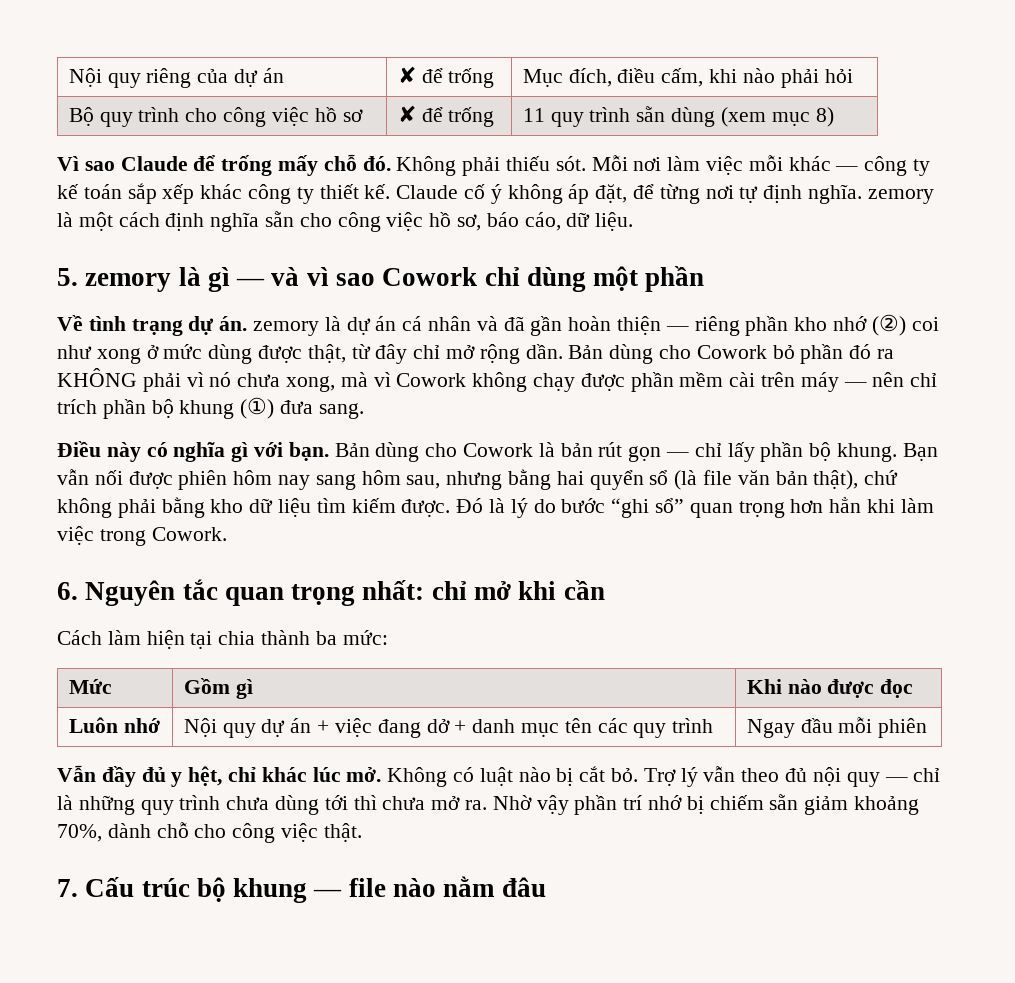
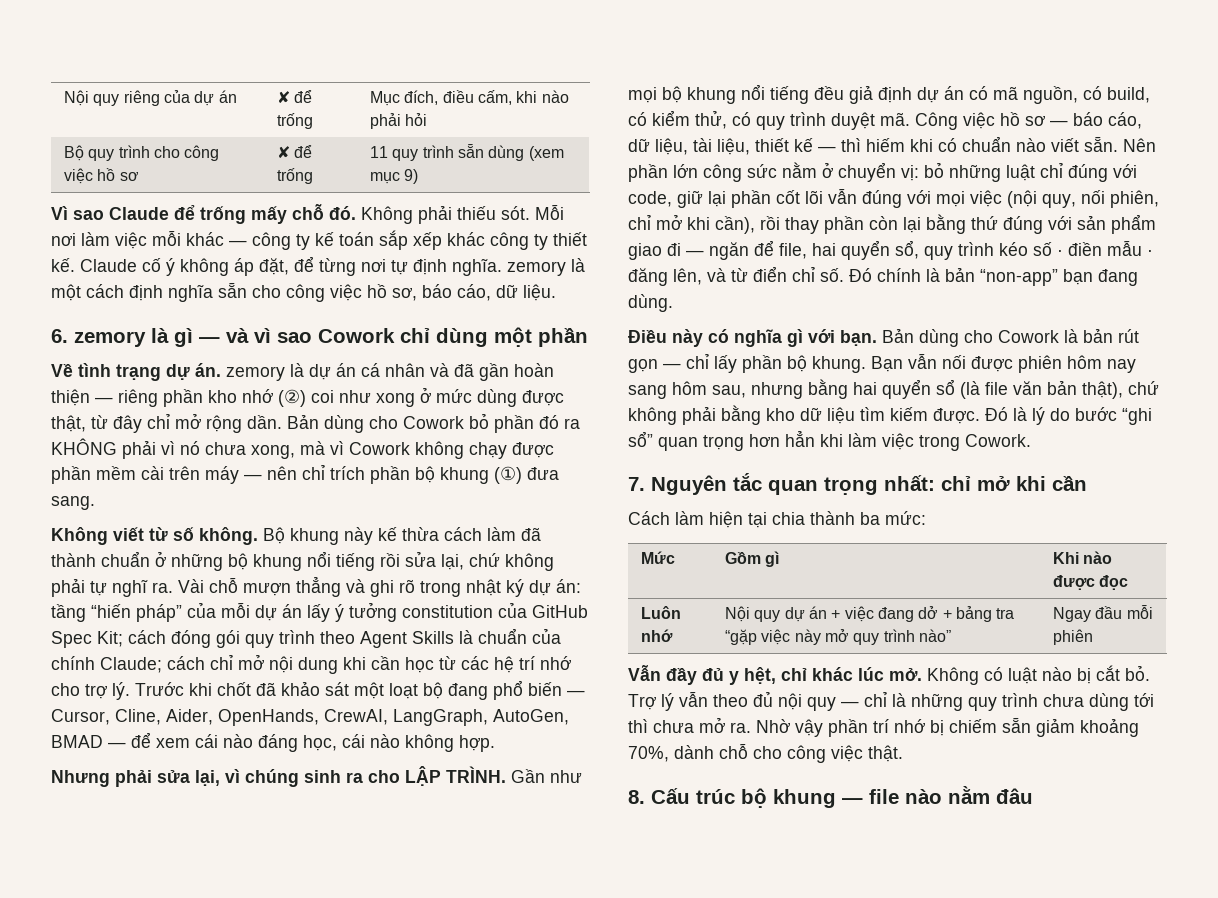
- Bộ quy trình cho công việc hồ sơ | ✘ để trống | 11 quy trình sẵn dùng (xem mục 8)
+ Bộ quy trình cho công việc hồ sơ | ✘ để trống | 11 quy trình sẵn dùng (xem mục 9)
- 5. zemory là gì — và vì sao Cowork chỉ dùng một phần
+ 6. zemory là gì — và vì sao Cowork chỉ dùng một phần
+ Không viết từ số không. Bộ khung này kế thừa cách làm đã thành chuẩn ở những bộ khung nổi tiếng rồi sửa lại, chứ không phải tự nghĩ ra. Vài chỗ mượn thẳng và ghi rõ trong nhật ký dự án: tầng “hiến pháp” của mỗi dự án lấy ý tưởng constitution của GitHub Spec Kit; cách đóng gói quy trình theo Agent Skills là chuẩn của chính Claude; cách chỉ mở nội dung khi cần học từ các hệ trí nhớ cho trợ lý. Trước khi chốt đã khảo sát một loạt bộ đang phổ biến — Cursor, Cline, Aider, OpenHands, CrewAI, LangGraph, AutoGen, BMAD — để xem cái nào đáng học, cái nào không hợp.
+ Nhưng phải sửa lại, vì chúng sinh ra cho LẬP TRÌNH. Gần như mọi bộ khung nổi tiếng đều giả định dự án có mã nguồn, có build, có kiểm thử, có quy trình duyệt mã. Công việc hồ sơ — báo cáo, dữ liệu, tài liệu, thiết kế — thì hiếm khi có chuẩn nào viết sẵn. Nên phần lớn công sức nằm ở chuyển vị: bỏ những luật chỉ đúng với code, giữ lại phần cốt lõi vẫn đúng với mọi việc (nội quy, nối phiên, chỉ mở khi cần), rồi thay phần còn lại bằng thứ đúng với sản phẩm giao đi — ngăn để file, hai quyển sổ, quy trình kéo số · điền mẫu · đăng lên, và từ điển chỉ số. Đó chính là bản “non-app” bạn đang dùng.
- 6. Nguyên tắc quan trọng nhất: chỉ mở khi cần
+ 7. Nguyên tắc quan trọng nhất: chỉ mở khi cần
- Luôn nhớ | Nội quy dự án + việc đang dở + danh mục tên các quy trình | Ngay đầu mỗi phiên
+ Luôn nhớ | Nội quy dự án + việc đang dở + bảng tra “gặp việc này mở quy trình nào” | Ngay đầu mỗi phiên
- 7. Cấu trúc bộ khung — file nào nằm đâu
+ 8. Cấu trúc bộ khung — file nào nằm đâu

